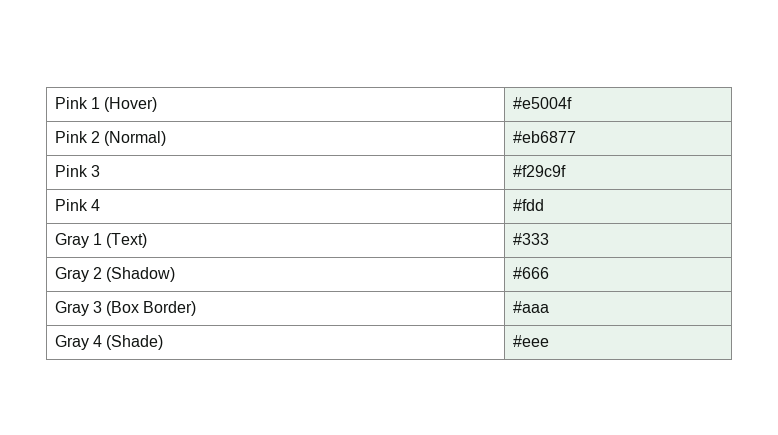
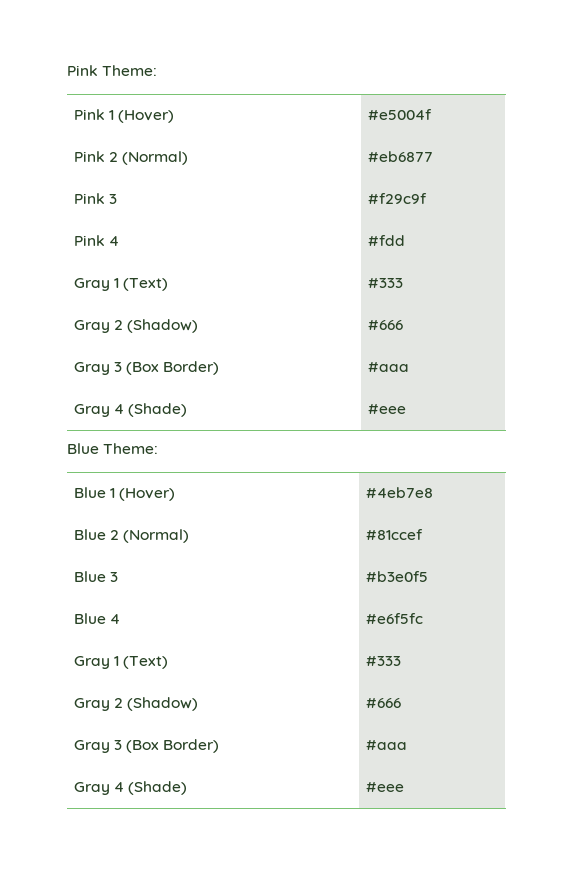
+ Pink Theme:
+ Blue Theme:
+ Blue 1 (Hover) | #4eb7e8
+ Blue 2 (Normal) | #81ccef
+ Blue 3 | #b3e0f5
+ Blue 4 | #e6f5fc
+ Gray 1 (Text) | #333
+ Gray 2 (Shadow) | #666
+ Gray 3 (Box Border) | #aaa
+ Gray 4 (Shade) | #eee

